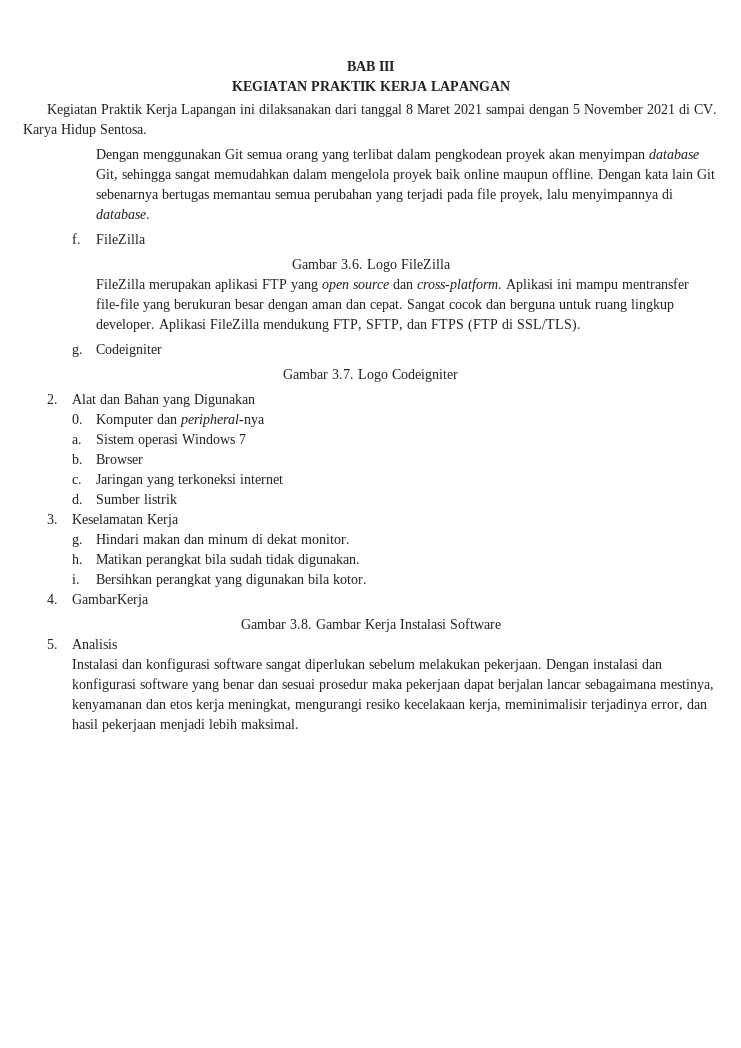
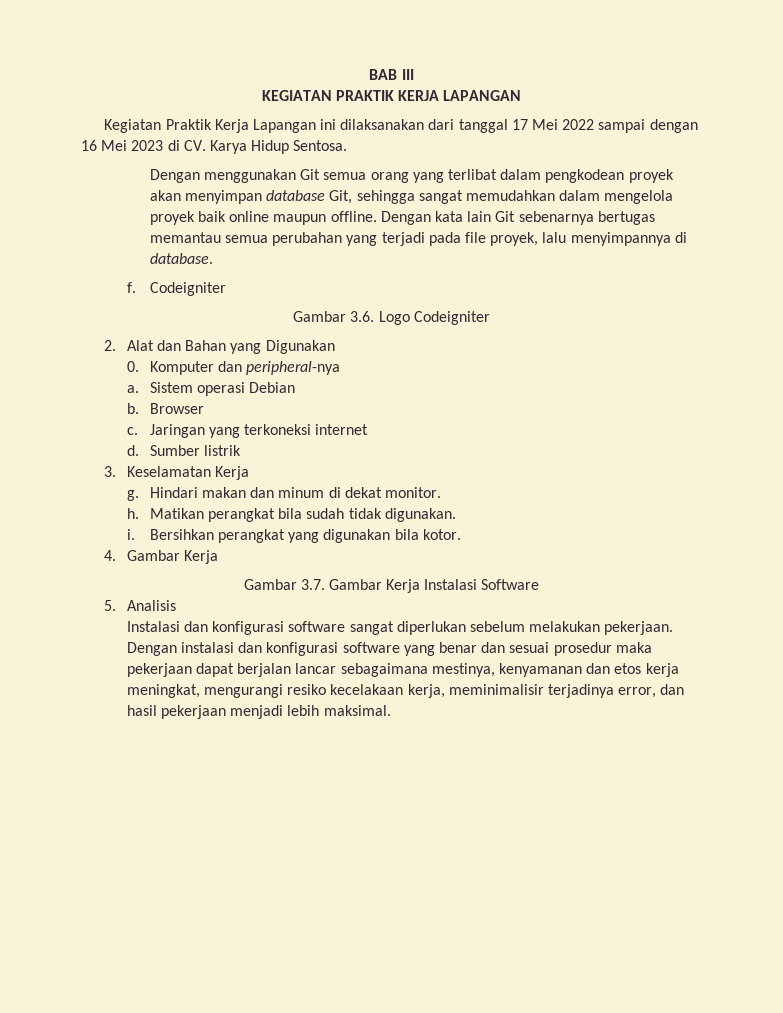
- Kegiatan Praktik Kerja Lapangan ini dilaksanakan dari tanggal 8 Maret 2021 sampai dengan 5 November 2021 di CV. Karya Hidup Sentosa.
+ Kegiatan Praktik Kerja Lapangan ini dilaksanakan dari tanggal 17 Mei 2022 sampai dengan 16 Mei 2023 di CV. Karya Hidup Sentosa.
- f. FileZilla
+ f. Codeigniter
- Gambar 3.6. Logo FileZilla
- FileZilla merupakan aplikasi FTP yang open source dan cross-platform. Aplikasi ini mampu mentransfer file-file yang berukuran besar dengan aman dan cepat. Sangat cocok dan berguna untuk ruang lingkup developer. Aplikasi FileZilla mendukung FTP, SFTP, dan FTPS (FTP di SSL/TLS).
- g. Codeigniter
- Gambar 3.7. Logo Codeigniter
+ Gambar 3.6. Logo Codeigniter
- Sistem operasi Windows 7
+ Sistem operasi Debian
- 4. GambarKerja
- Gambar 3.8. Gambar Kerja Instalasi Software
+ 4. Gambar Kerja
+ Gambar 3.7. Gambar Kerja Instalasi Software

